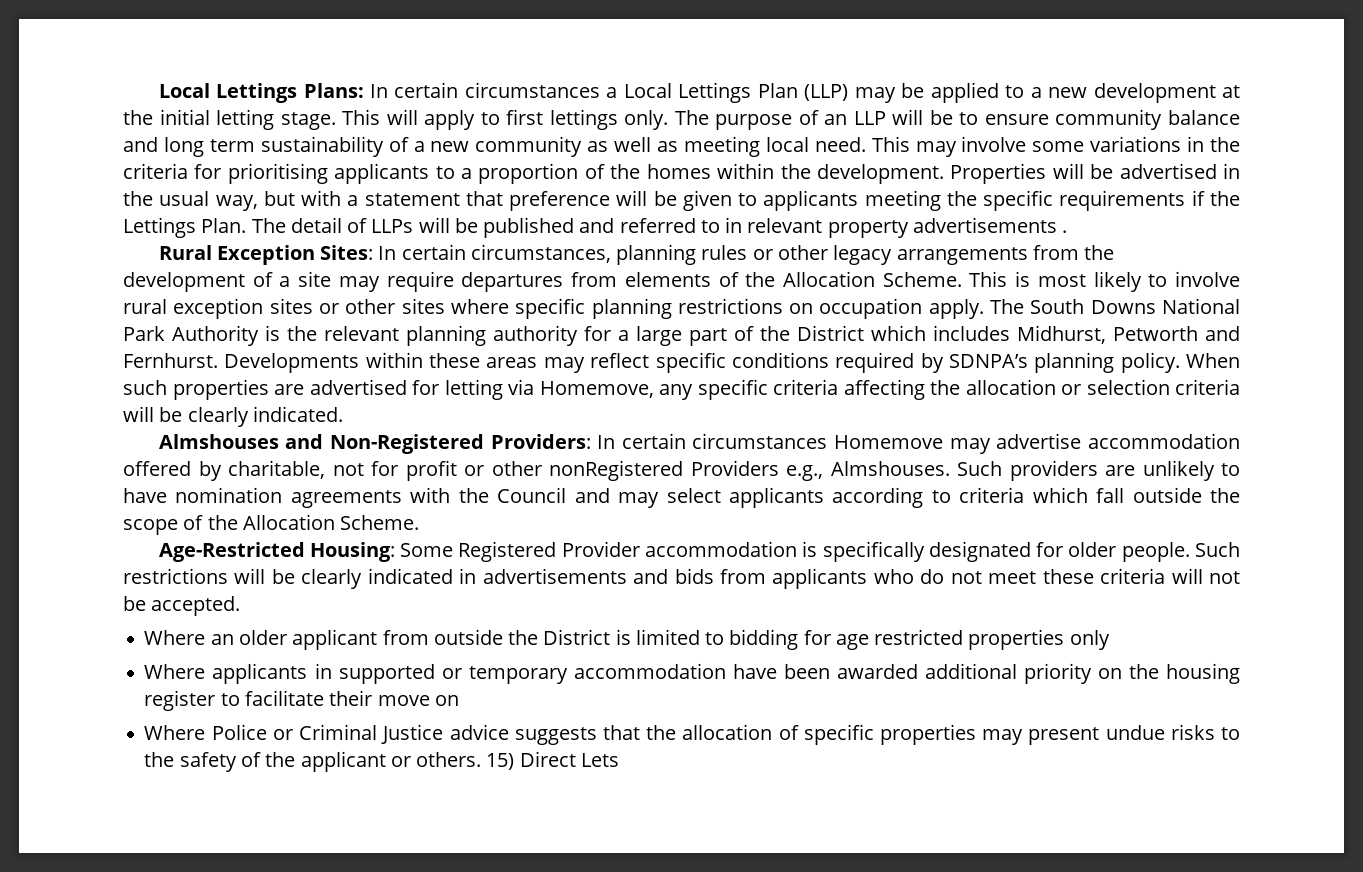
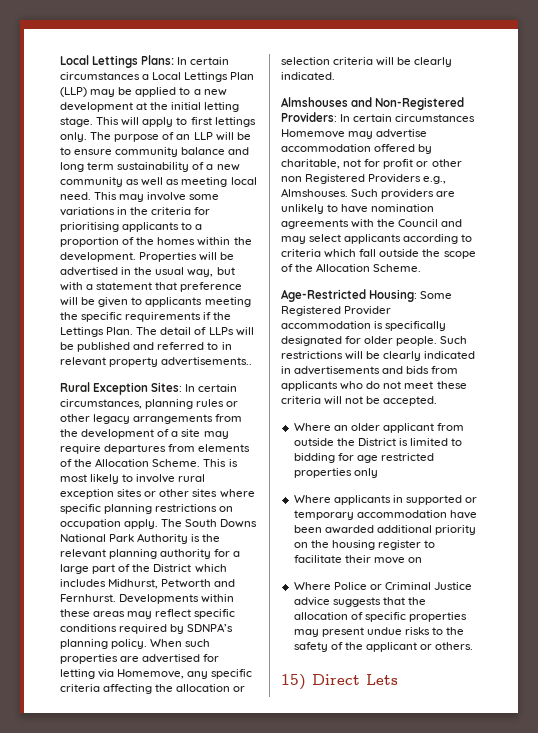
- The detail of LLPs will be published and referred to in relevant property advertisements .
+ The detail of LLPs will be published and referred to in relevant property advertisements..
- Almshouses and Non-Registered Providers: In certain circumstances Homemove may advertise accommodation offered by charitable, not for profit or other nonRegistered Providers e.g., Almshouses.
+ Almshouses and Non-Registered Providers: In certain circumstances Homemove may advertise accommodation offered by charitable, not for profit or other non Registered Providers e.g., Almshouses.
- Where Police or Criminal Justice advice suggests that the allocation of specific properties may present undue risks to the safety of the applicant or others. 15) Direct Lets
+ Where Police or Criminal Justice advice suggests that the allocation of specific properties may present undue risks to the safety of the applicant or others.
+ 15) Direct Lets

